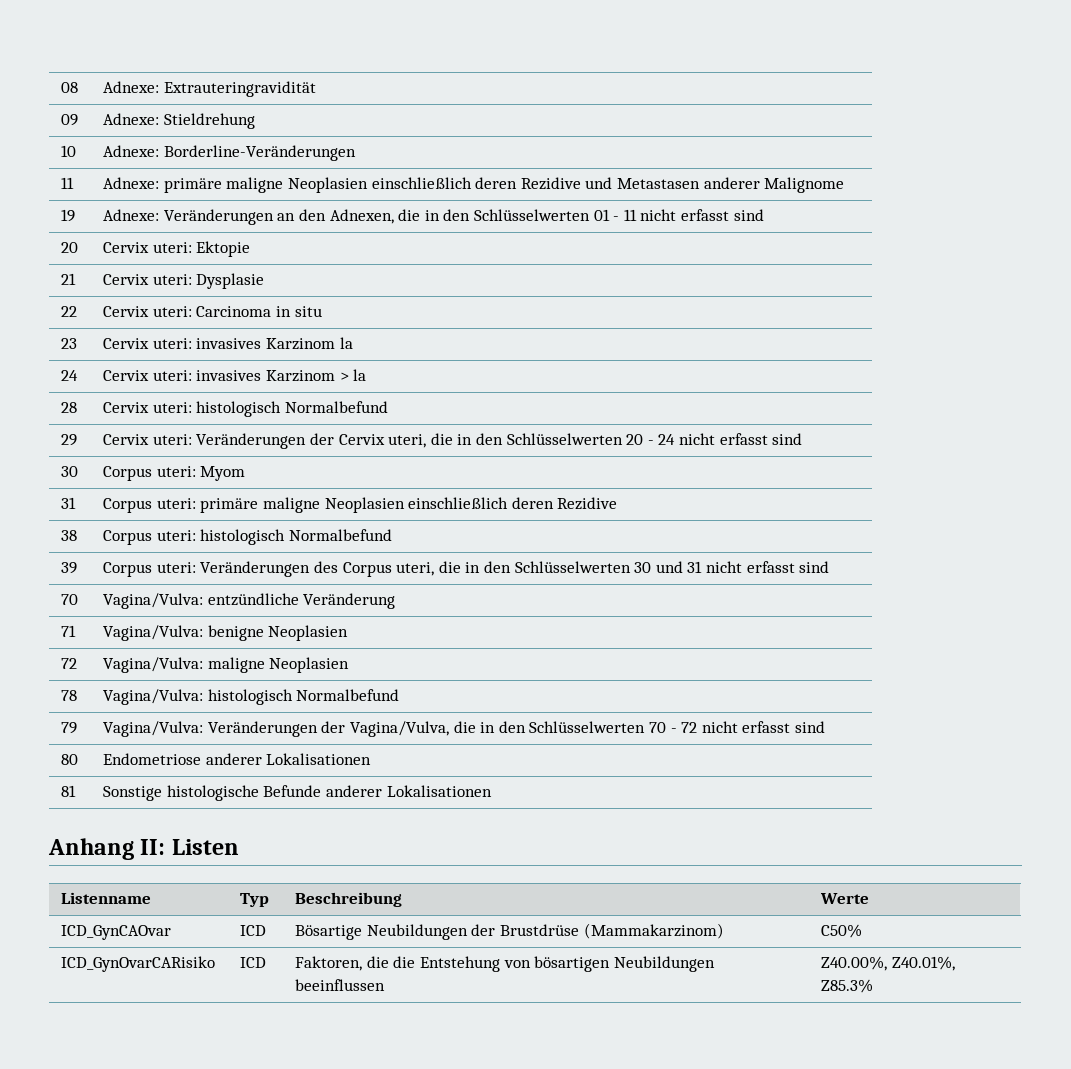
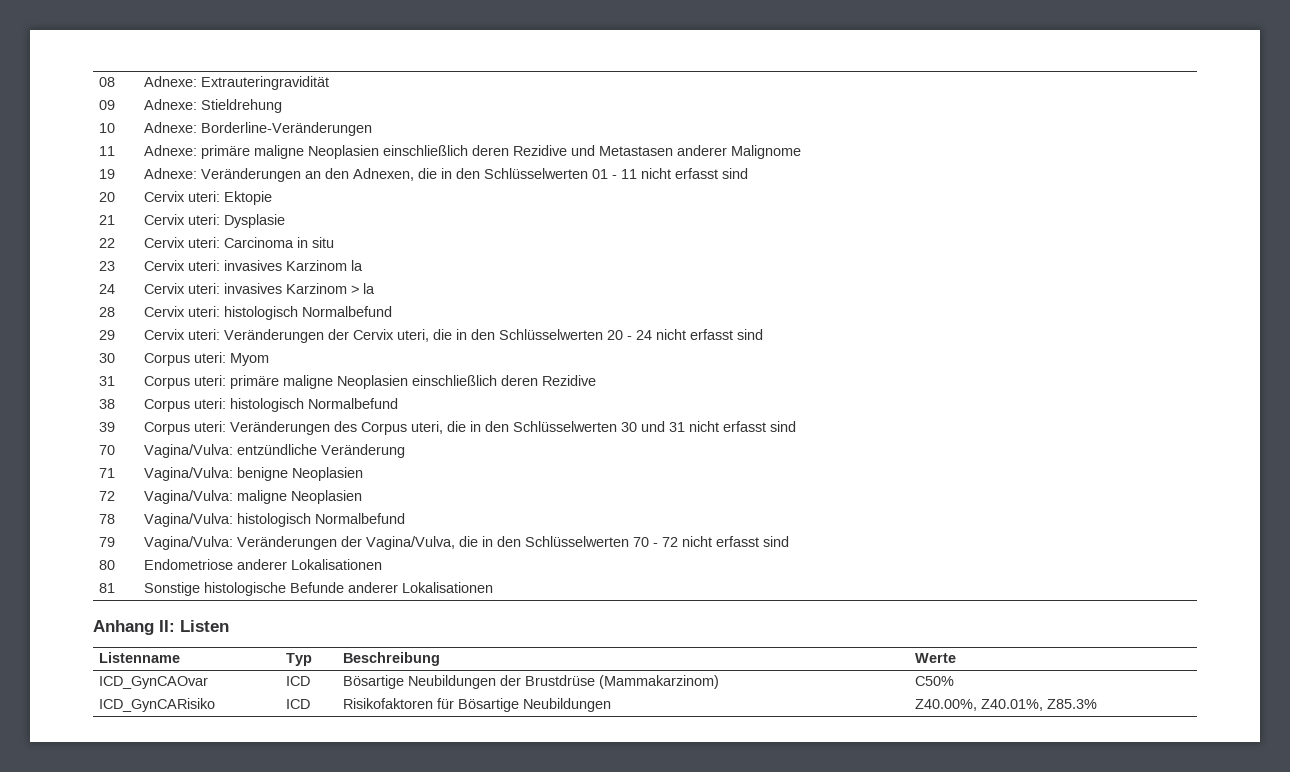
- ICD_GynOvarCARisiko | ICD | Faktoren, die die Entstehung von bösartigen Neubildungen beeinflussen | Z40.00%, Z40.01%, Z85.3%
+ ICD_GynCARisiko | ICD | Risikofaktoren für Bösartige Neubildungen | Z40.00%, Z40.01%, Z85.3%

